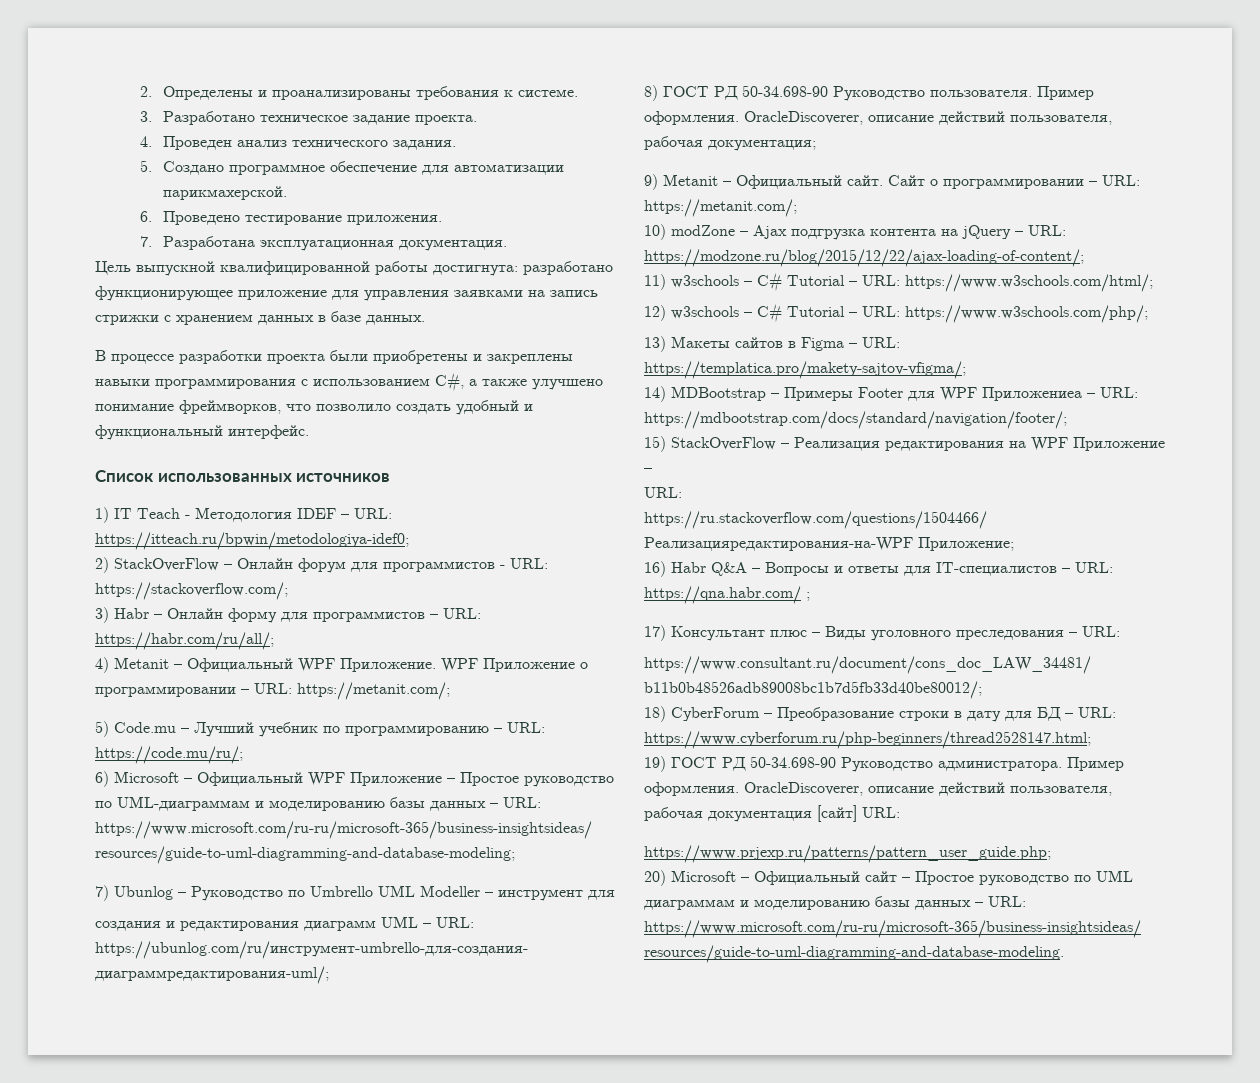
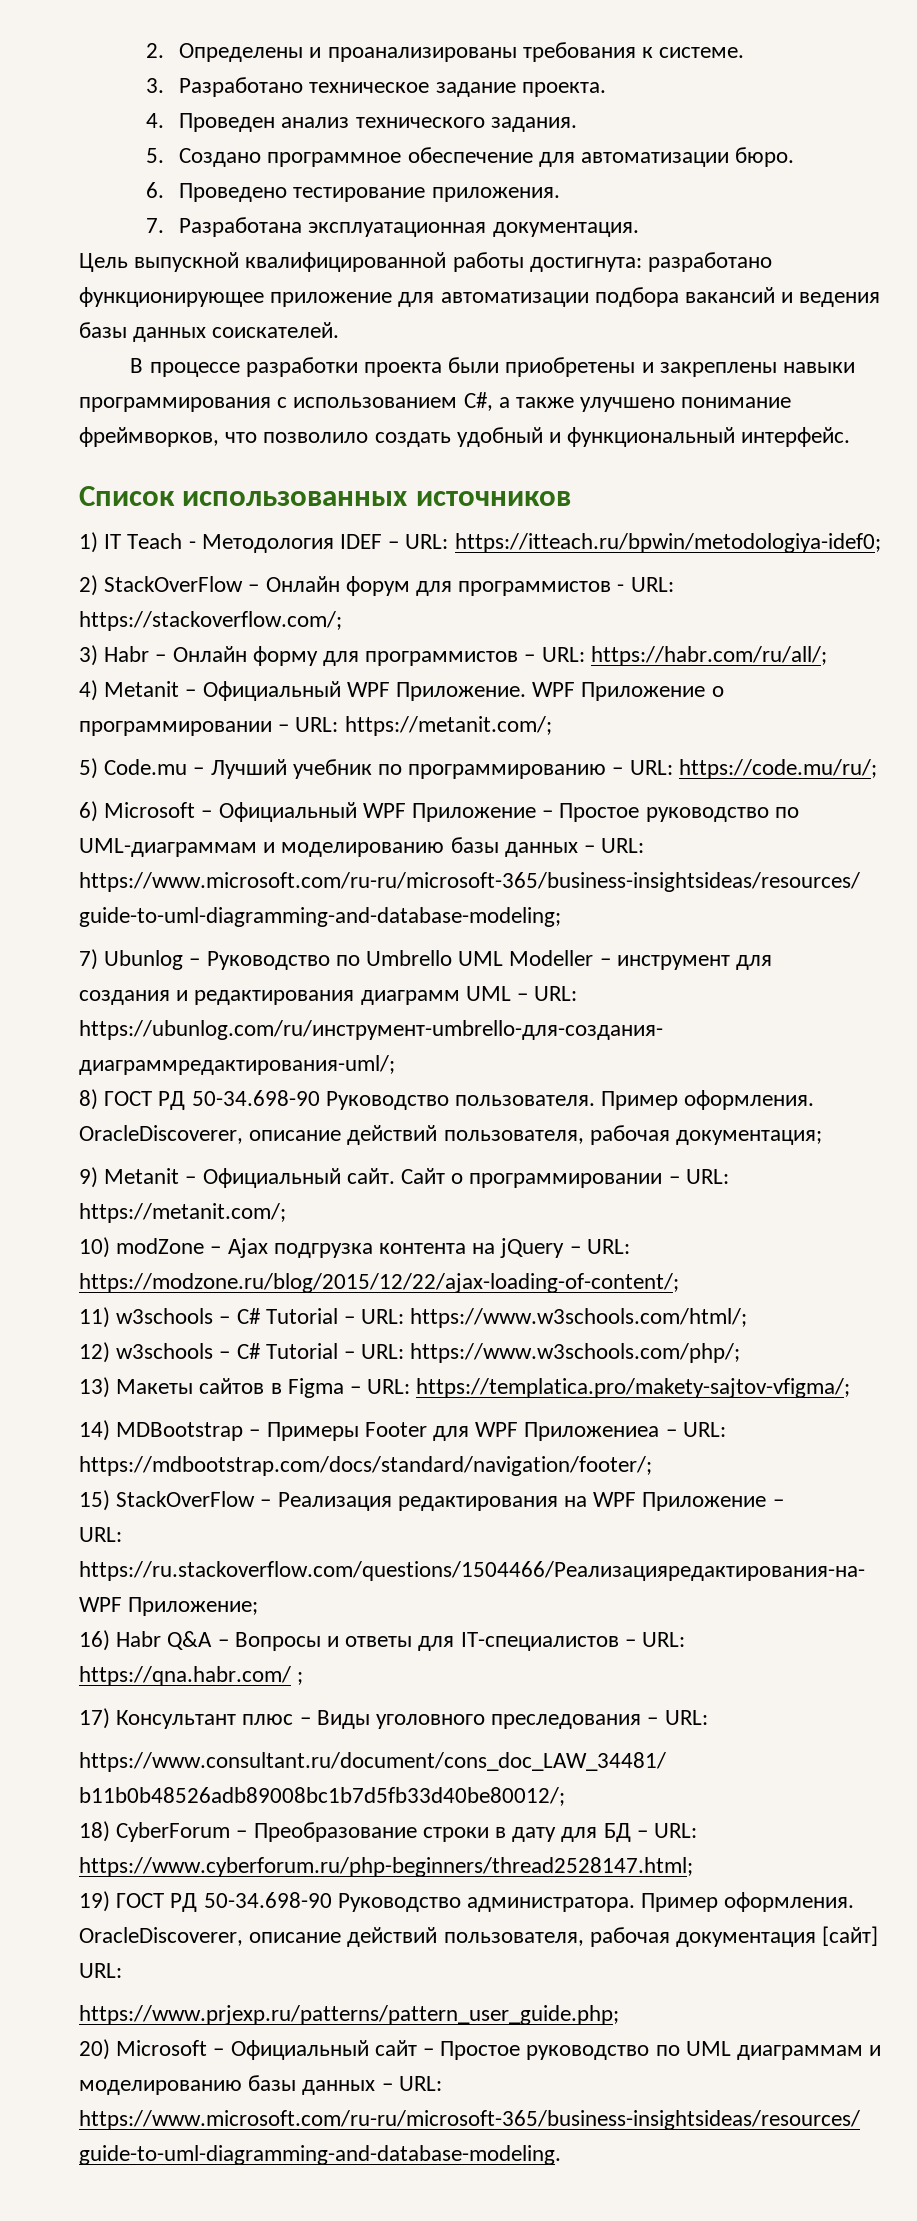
- 5. Создано программное обеспечение для автоматизации парикмахерской.
+ 5. Создано программное обеспечение для автоматизации бюро.
- Цель выпускной квалифицированной работы достигнута: разработано функционирующее приложение для управления заявками на запись стрижки с хранением данных в базе данных.
+ Цель выпускной квалифицированной работы достигнута: разработано функционирующее приложение для автоматизации подбора вакансий и ведения базы данных соискателей.

